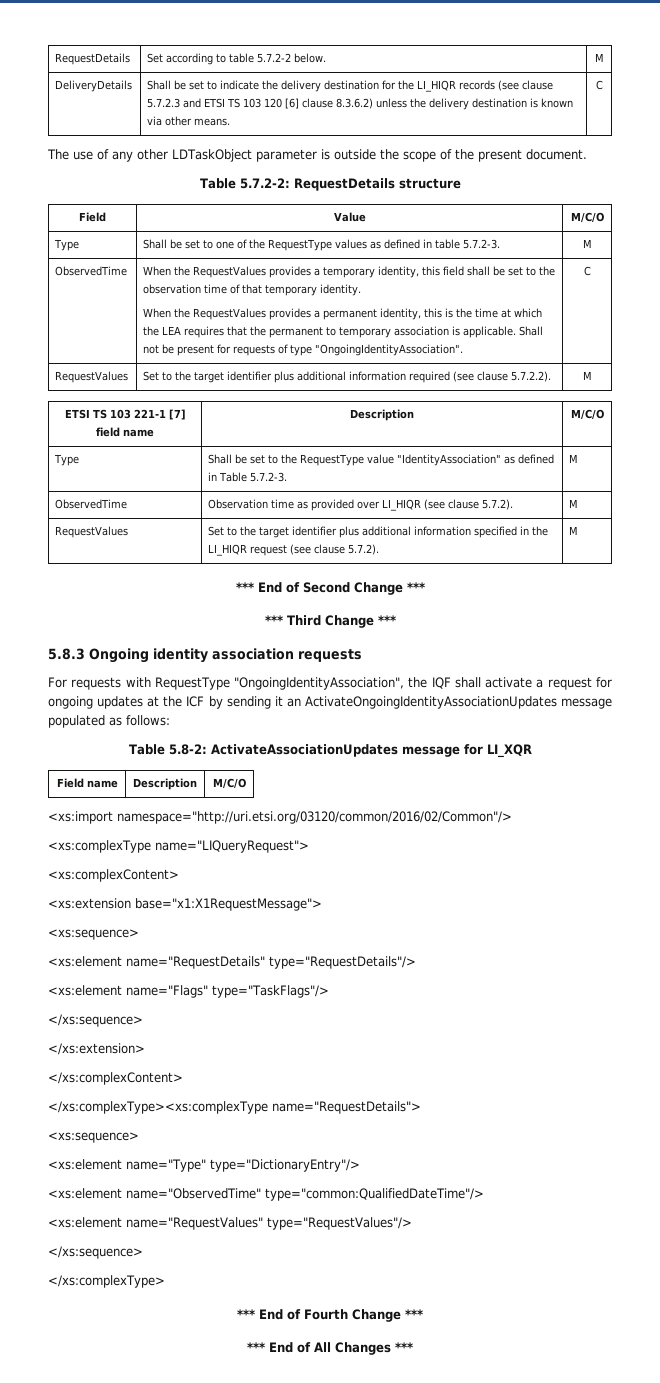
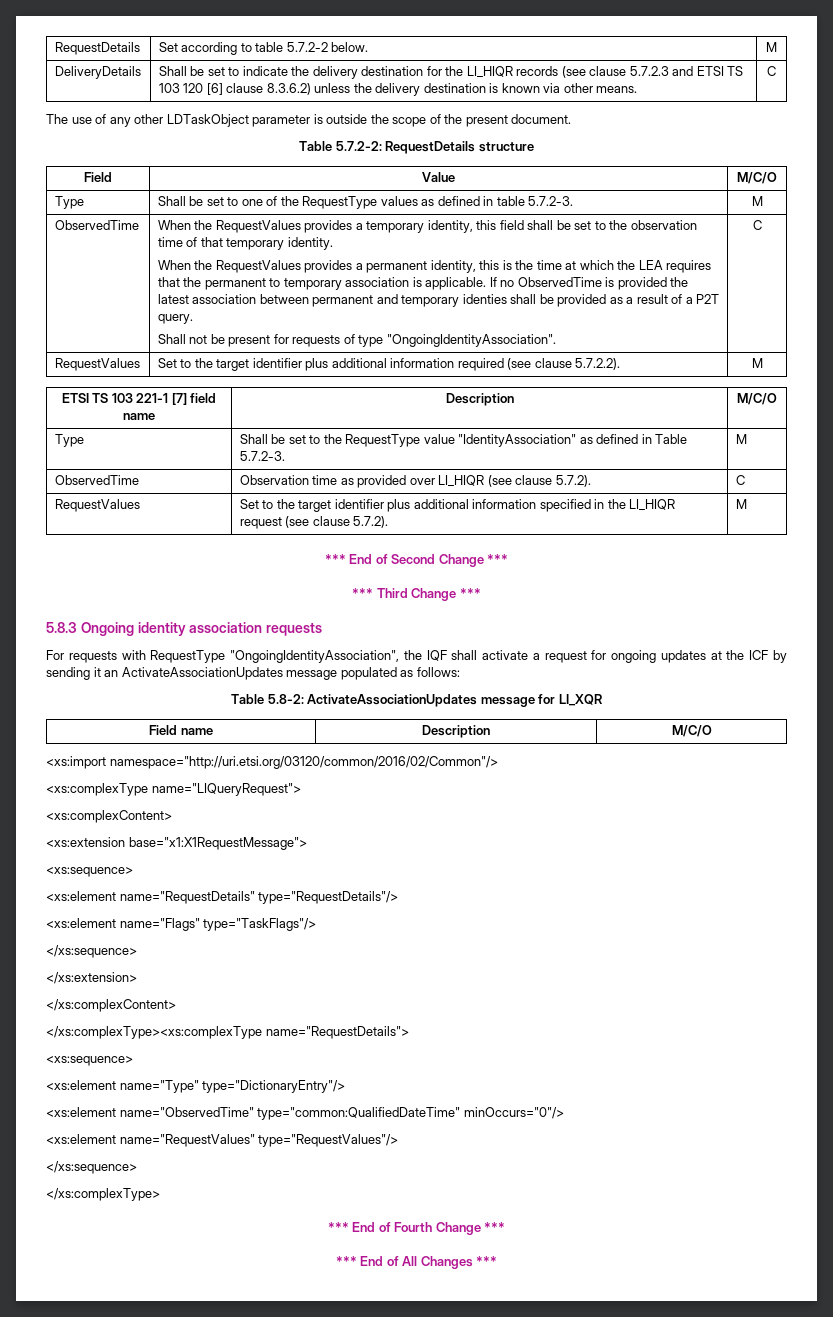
- When the RequestValues provides a permanent identity, this is the time at which the LEA requires that the permanent to temporary association is applicable. Shall not be present for requests of type "OngoingIdentityAssociation".
+ When the RequestValues provides a permanent identity, this is the time at which the LEA requires that the permanent to temporary association is applicable. If no ObservedTime is provided the latest association between permanent and temporary identies shall be provided as a result of a P2T query.
+ Shall not be present for requests of type "OngoingIdentityAssociation".
- ObservedTime | Observation time as provided over LI_HIQR (see clause 5.7.2). | M
+ ObservedTime | Observation time as provided over LI_HIQR (see clause 5.7.2). | C
- For requests with RequestType "OngoingIdentityAssociation", the IQF shall activate a request for ongoing updates at the ICF by sending it an ActivateOngoingIdentityAssociationUpdates message populated as follows:
+ For requests with RequestType "OngoingIdentityAssociation", the IQF shall activate a request for ongoing updates at the ICF by sending it an ActivateAssociationUpdates message populated as follows:
- <xs:element name="ObservedTime" type="common:QualifiedDateTime"/>
+ <xs:element name="ObservedTime" type="common:QualifiedDateTime" minOccurs="0"/>

